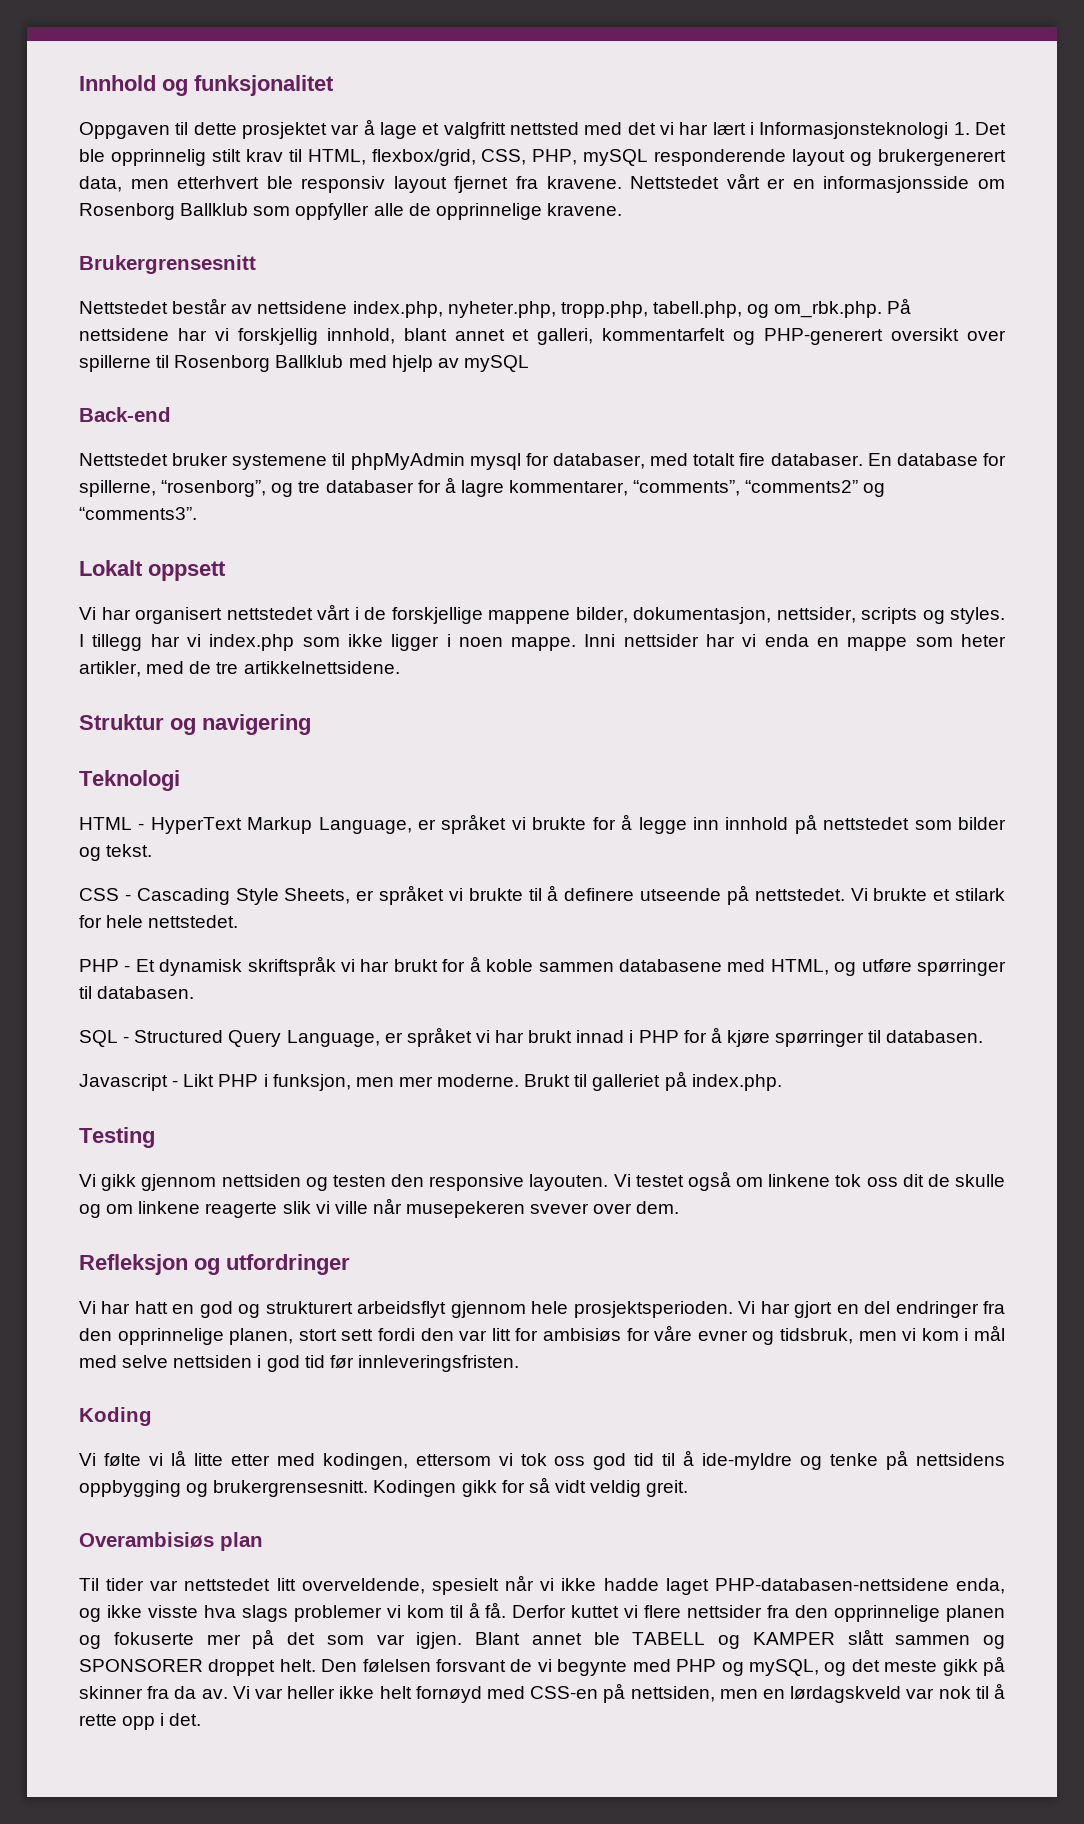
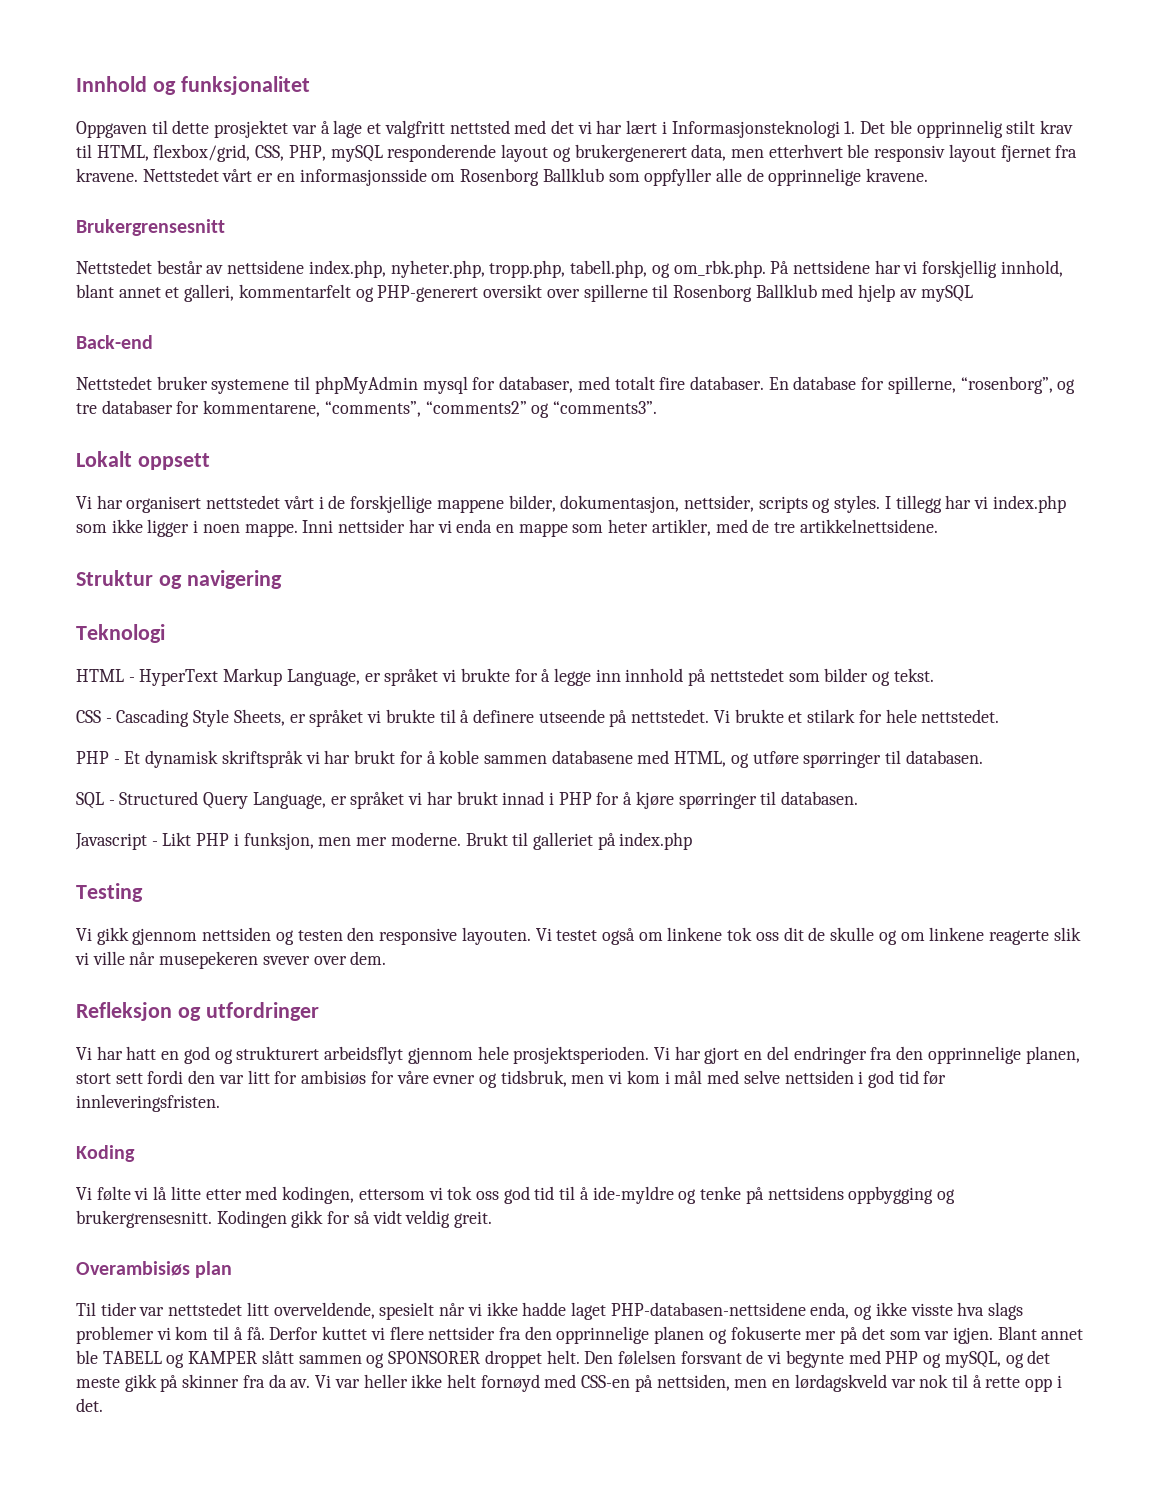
- En database for spillerne, “rosenborg”, og tre databaser for å lagre kommentarer, “comments”, “comments2” og “comments3”.
+ En database for spillerne, “rosenborg”, og tre databaser for kommentarene, “comments”, “comments2” og “comments3”.
- Brukt til galleriet på index.php.
+ Brukt til galleriet på index.php

